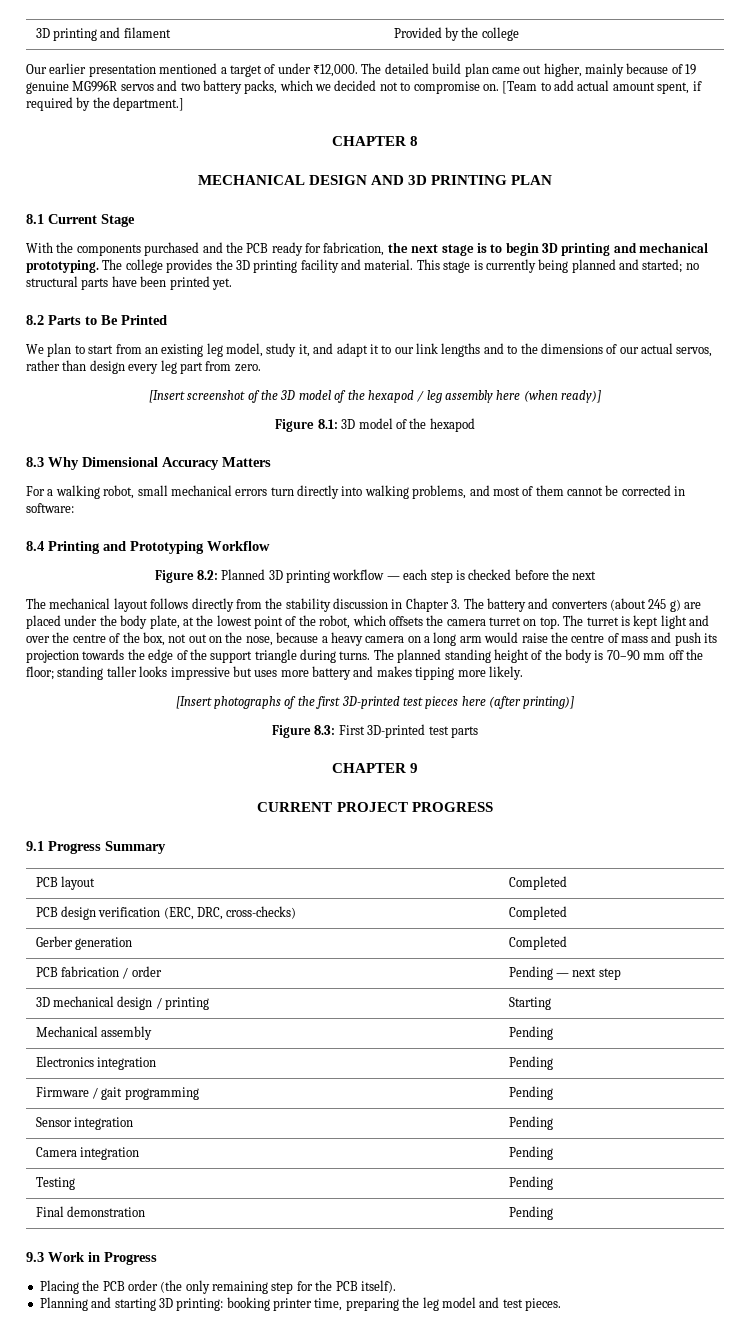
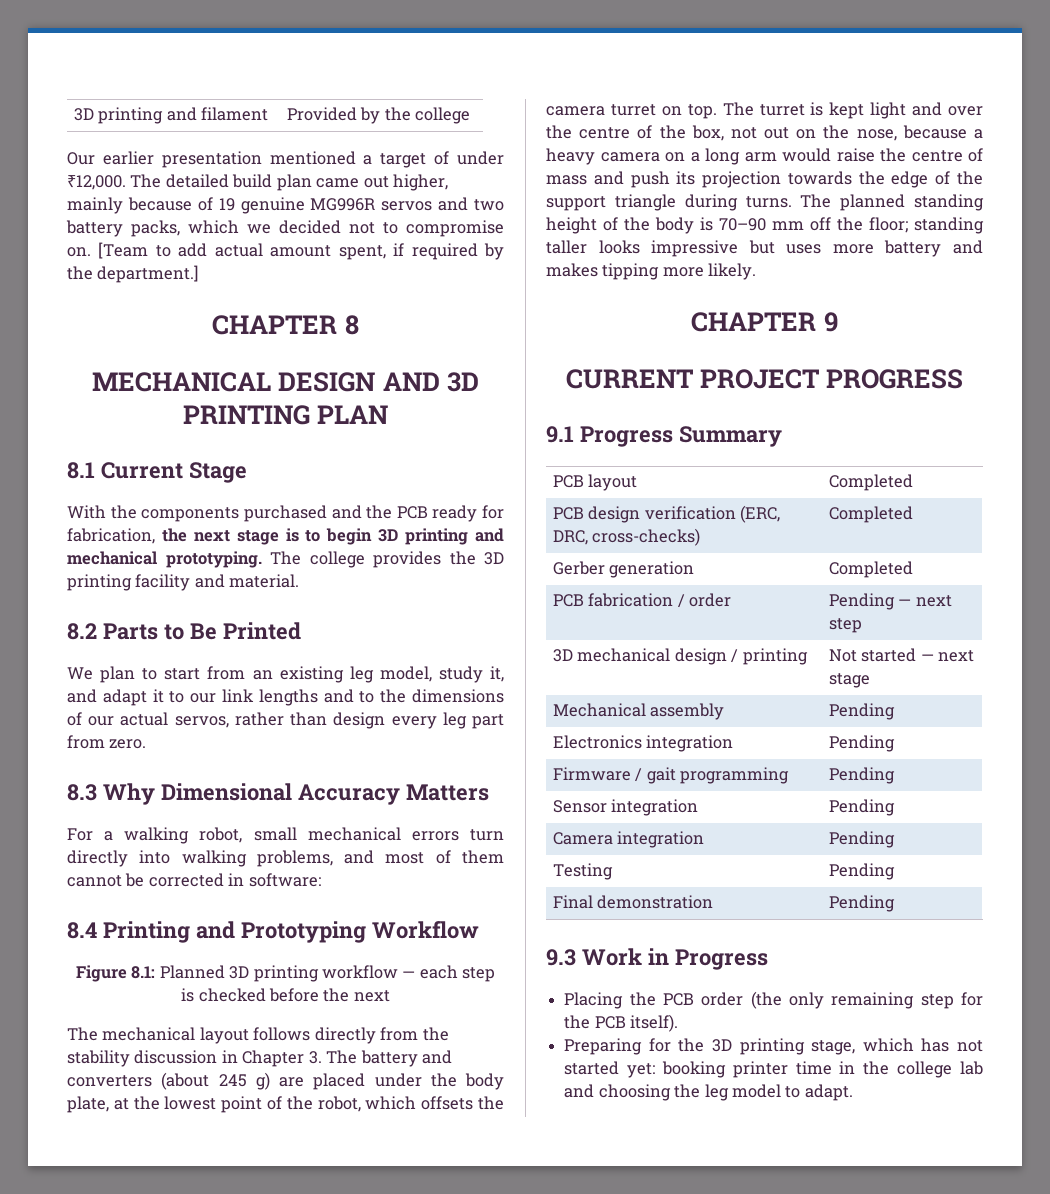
- This stage is currently being planned and started; no structural parts have been printed yet.
- [Insert screenshot of the 3D model of the hexapod / leg assembly here (when ready)]
- Figure 8.1: 3D model of the hexapod
- Figure 8.2: Planned 3D printing workflow — each step is checked before the next
+ Figure 8.1: Planned 3D printing workflow — each step is checked before the next
- [Insert photographs of the first 3D-printed test pieces here (after printing)]
- Figure 8.3: First 3D-printed test parts
- 3D mechanical design / printing | Starting
+ 3D mechanical design / printing | Not started — next stage
- Planning and starting 3D printing: booking printer time, preparing the leg model and test pieces.
+ Preparing for the 3D printing stage, which has not started yet: booking printer time in the college lab and choosing the leg model to adapt.

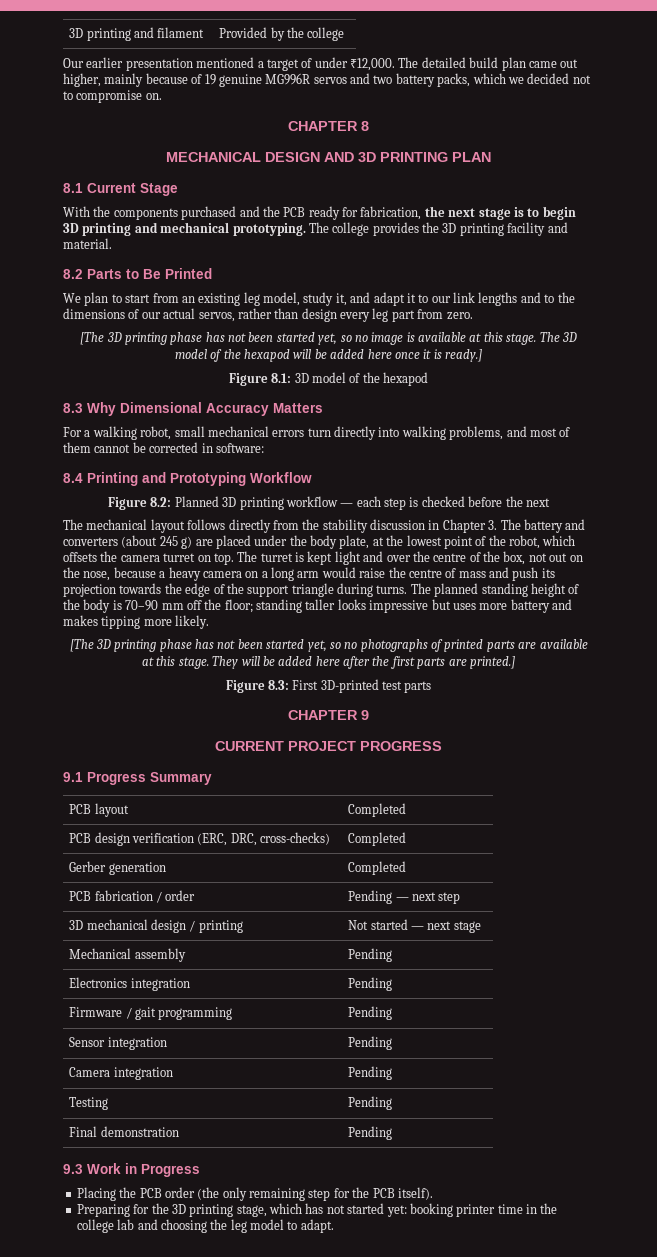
- [Team to add actual amount spent, if required by the department.]
+ [The 3D printing phase has not been started yet, so no image is available at this stage. The 3D model of the hexapod will be added here once it is ready.]
+ Figure 8.1: 3D model of the hexapod
- Figure 8.1: Planned 3D printing workflow — each step is checked before the next
+ Figure 8.2: Planned 3D printing workflow — each step is checked before the next
+ [The 3D printing phase has not been started yet, so no photographs of printed parts are available at this stage. They will be added here after the first parts are printed.]
+ Figure 8.3: First 3D-printed test parts

